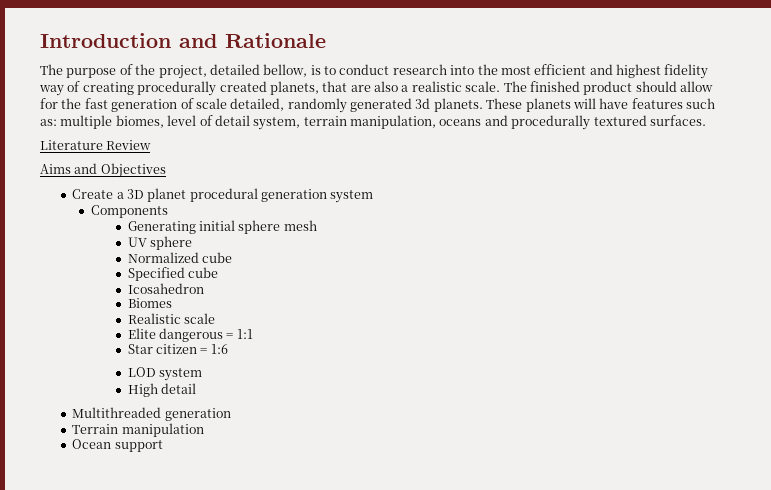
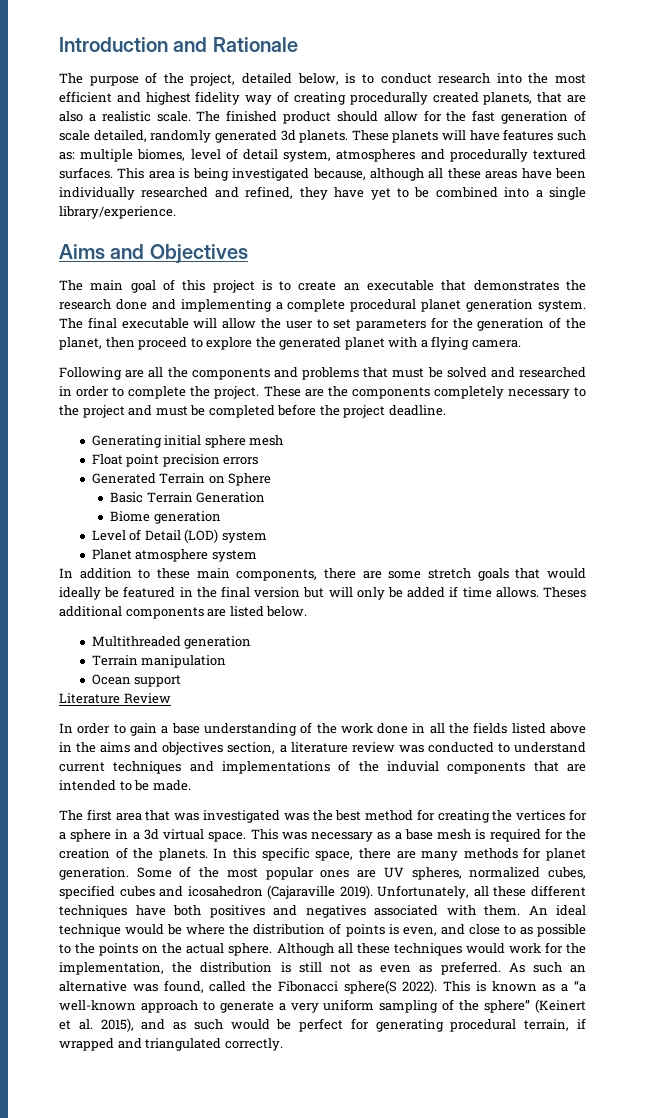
- The purpose of the project, detailed bellow, is to conduct research into the most efficient and highest fidelity way of creating procedurally created planets, that are also a realistic scale.
+ The purpose of the project, detailed below, is to conduct research into the most efficient and highest fidelity way of creating procedurally created planets, that are also a realistic scale.
- These planets will have features such as: multiple biomes, level of detail system, terrain manipulation, oceans and procedurally textured surfaces.
- Literature Review
+ These planets will have features such as: multiple biomes, level of detail system, atmospheres and procedurally textured surfaces. This area is being investigated because, although all these areas have been individually researched and refined, they have yet to be combined into a single library/experience.
  Aims and Objectives
- Create a 3D planet procedural generation system
- Components
+ The main goal of this project is to create an executable that demonstrates the research done and implementing a complete procedural planet generation system. The final executable will allow the user to set parameters for the generation of the planet, then proceed to explore the generated planet with a flying camera.
+ Following are all the components and problems that must be solved and researched in order to complete the project. These are the components completely necessary to the project and must be completed before the project deadline.
  Generating initial sphere mesh
- UV sphere
- Normalized cube
- Specified cube
- Icosahedron
- Biomes
- Realistic scale
- Elite dangerous = 1:1
- Star citizen = 1:6
- LOD system
- High detail
+ Float point precision errors
+ Generated Terrain on Sphere
+ Basic Terrain Generation
+ Biome generation
+ Level of Detail (LOD) system
+ Planet atmosphere system
+ In addition to these main components, there are some stretch goals that would ideally be featured in the final version but will only be added if time allows. Theses additional components are listed below.
+ Literature Review
+ In order to gain a base understanding of the work done in all the fields listed above in the aims and objectives section, a literature review was conducted to understand current techniques and implementations of the induvial components that are intended to be made.
+ The first area that was investigated was the best method for creating the vertices for a sphere in a 3d virtual space. This was necessary as a base mesh is required for the creation of the planets. In this specific space, there are many methods for planet generation. Some of the most popular ones are UV spheres, normalized cubes, specified cubes and icosahedron (Cajaraville 2019). Unfortunately, all these different techniques have both positives and negatives associated with them. An ideal technique would be where the distribution of points is even, and close to as possible to the points on the actual sphere. Although all these techniques would work for the implementation, the distribution is still not as even as preferred. As such an alternative was found, called the Fibonacci sphere(S 2022). This is known as a “a well-known approach to generate a very uniform sampling of the sphere” (Keinert et al. 2015), and as such would be perfect for generating procedural terrain, if wrapped and triangulated correctly.

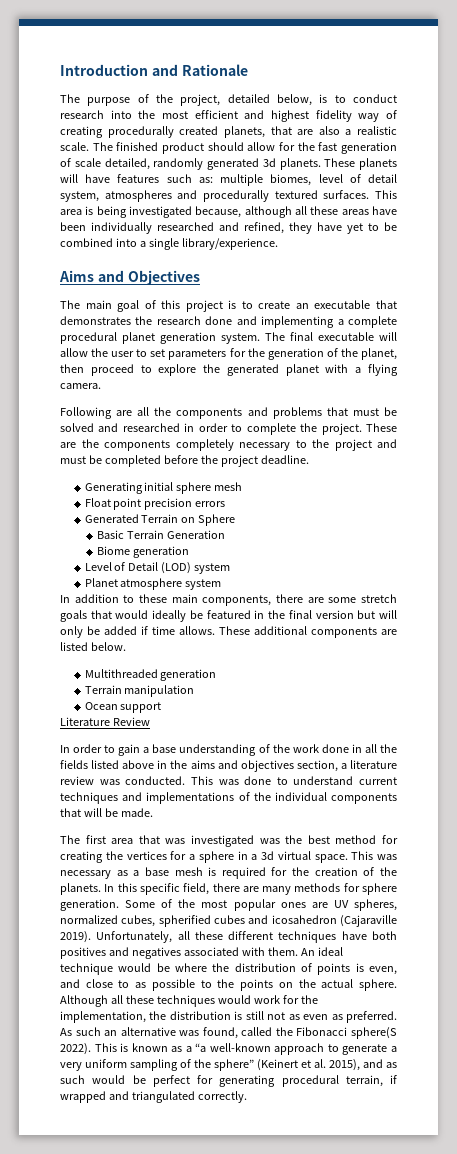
- Theses additional components are listed below.
+ These additional components are listed below.
- In order to gain a base understanding of the work done in all the fields listed above in the aims and objectives section, a literature review was conducted to understand current techniques and implementations of the induvial components that are intended to be made.
+ In order to gain a base understanding of the work done in all the fields listed above in the aims and objectives section, a literature review was conducted. This was done to understand current techniques and implementations of the individual components that will be made.
- In this specific space, there are many methods for planet generation.
+ In this specific field, there are many methods for sphere generation.
- Some of the most popular ones are UV spheres, normalized cubes, specified cubes and icosahedron (Cajaraville 2019).
+ Some of the most popular ones are UV spheres, normalized cubes, spherified cubes and icosahedron (Cajaraville 2019).

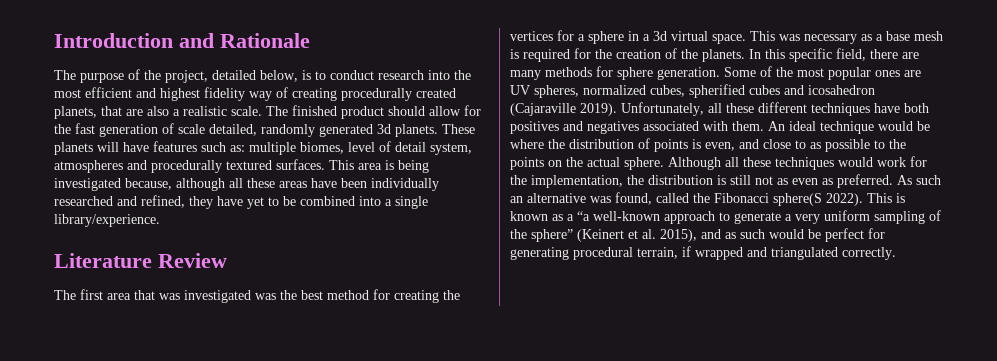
- Aims and Objectives
- The main goal of this project is to create an executable that demonstrates the research done and implementing a complete procedural planet generation system. The final executable will allow the user to set parameters for the generation of the planet, then proceed to explore the generated planet with a flying camera.
- Following are all the components and problems that must be solved and researched in order to complete the project. These are the components completely necessary to the project and must be completed before the project deadline.
- Generating initial sphere mesh
- Float point precision errors
- Generated Terrain on Sphere
- Basic Terrain Generation
- Biome generation
- Level of Detail (LOD) system
- Planet atmosphere system
- In addition to these main components, there are some stretch goals that would ideally be featured in the final version but will only be added if time allows. These additional components are listed below.
- Multithreaded generation
- Terrain manipulation
- Ocean support
  Literature Review
- In order to gain a base understanding of the work done in all the fields listed above in the aims and objectives section, a literature review was conducted. This was done to understand current techniques and implementations of the individual components that will be made.

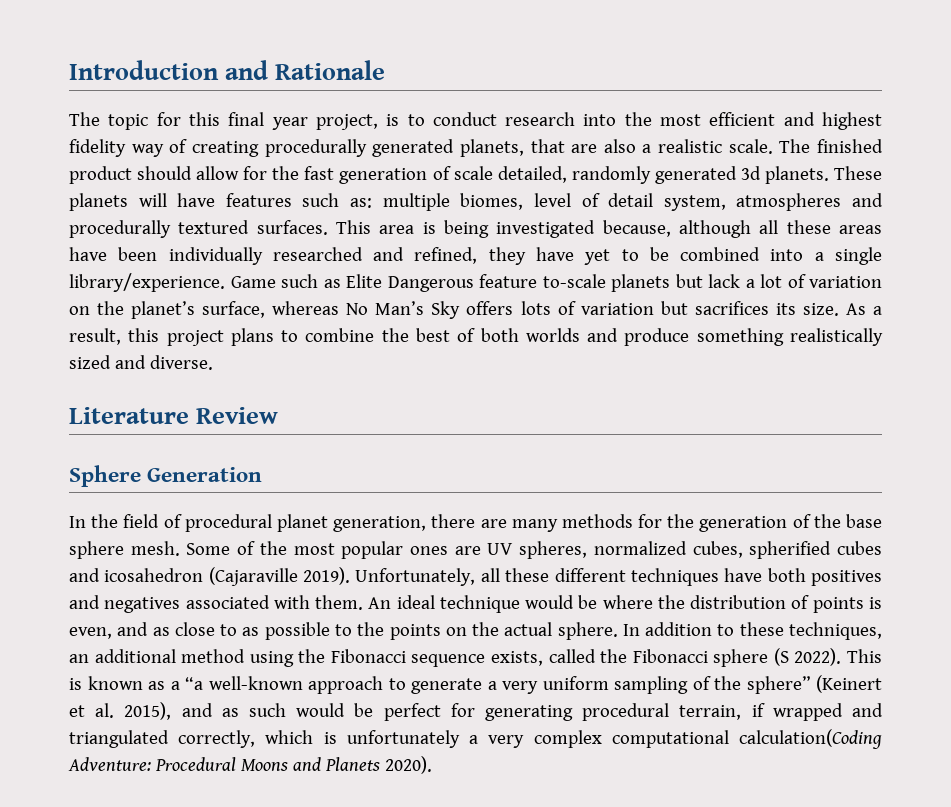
- The purpose of the project, detailed below, is to conduct research into the most efficient and highest fidelity way of creating procedurally created planets, that are also a realistic scale.
+ The topic for this final year project, is to conduct research into the most efficient and highest fidelity way of creating procedurally generated planets, that are also a realistic scale.
- This area is being investigated because, although all these areas have been individually researched and refined, they have yet to be combined into a single library/experience.
+ This area is being investigated because, although all these areas have been individually researched and refined, they have yet to be combined into a single library/experience. Game such as Elite Dangerous feature to-scale planets but lack a lot of variation on the planet’s surface, whereas No Man’s Sky offers lots of variation but sacrifices its size. As a result, this project plans to combine the best of both worlds and produce something realistically sized and diverse.
  Literature Review
- The first area that was investigated was the best method for creating the vertices for a sphere in a 3d virtual space. This was necessary as a base mesh is required for the creation of the planets. In this specific field, there are many methods for sphere generation.
+ Sphere Generation
+ In the field of procedural planet generation, there are many methods for the generation of the base sphere mesh.
- An ideal technique would be where the distribution of points is even, and close to as possible to the points on the actual sphere.
+ An ideal technique would be where the distribution of points is even, and as close to as possible to the points on the actual sphere.
- Although all these techniques would work for the implementation, the distribution is still not as even as preferred. As such an alternative was found, called the Fibonacci sphere(S 2022).
+ In addition to these techniques, an additional method using the Fibonacci sequence exists, called the Fibonacci sphere (S 2022).
- This is known as a “a well-known approach to generate a very uniform sampling of the sphere” (Keinert et al. 2015), and as such would be perfect for generating procedural terrain, if wrapped and triangulated correctly.
+ This is known as a “a well-known approach to generate a very uniform sampling of the sphere” (Keinert et al. 2015), and as such would be perfect for generating procedural terrain, if wrapped and triangulated correctly, which is unfortunately a very complex computational calculation(Coding Adventure: Procedural Moons and Planets 2020).

